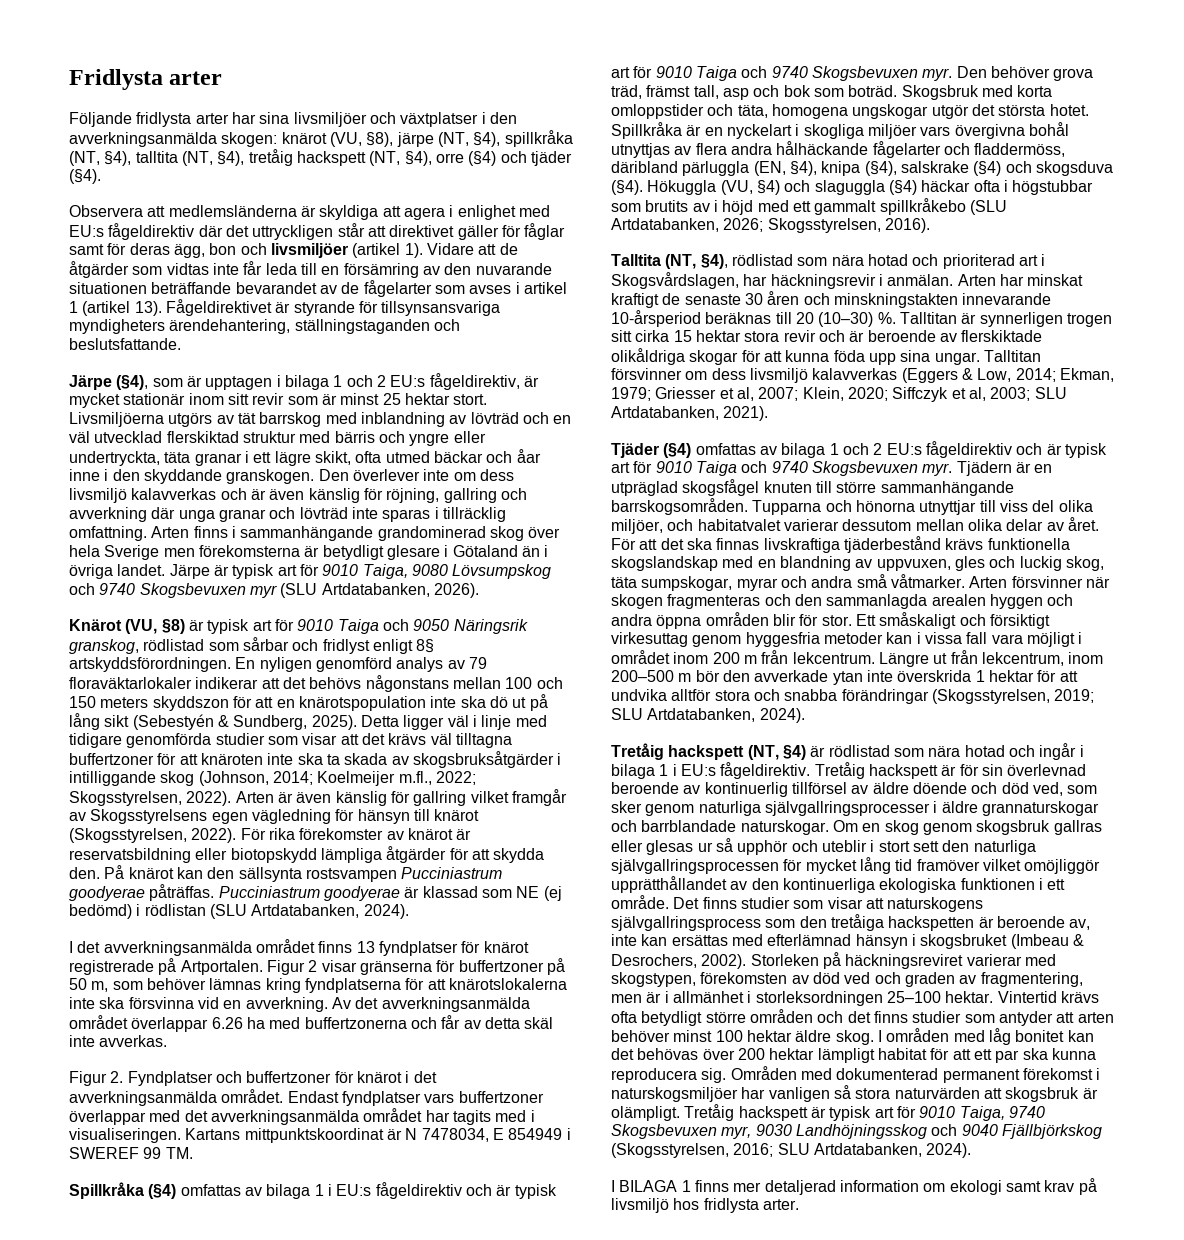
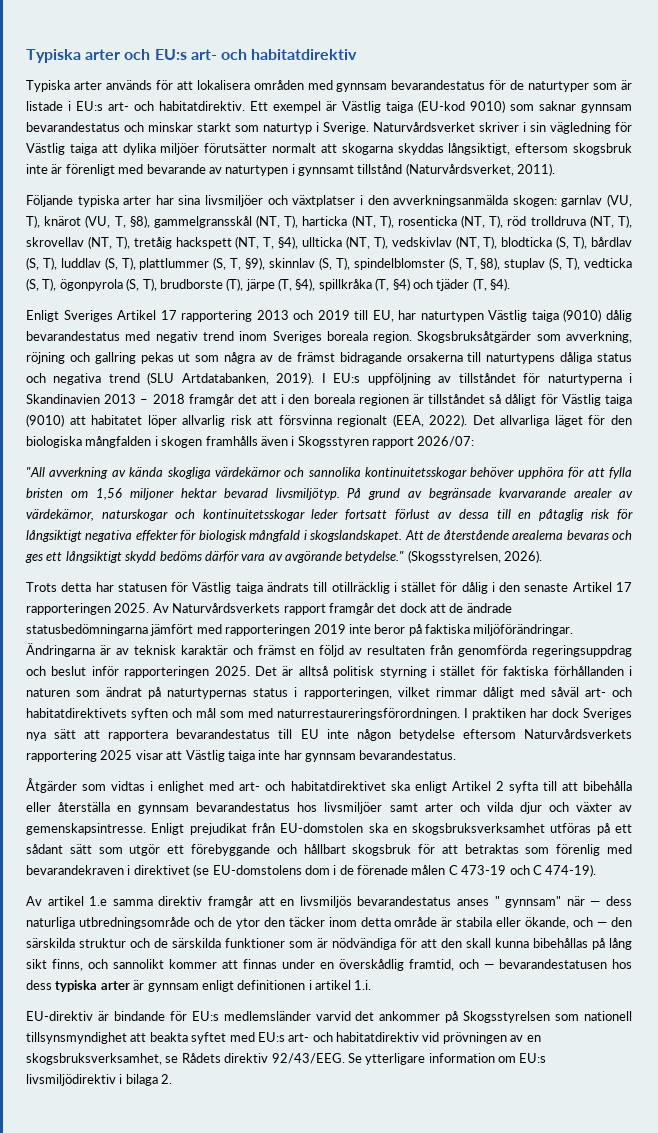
- Fridlysta arter
+ Typiska arter och EU:s art- och habitatdirektiv
+ Typiska arter används för att lokalisera områden med gynnsam bevarandestatus för de naturtyper som är listade i EU:s art- och habitatdirektiv. Ett exempel är Västlig taiga (EU-kod 9010) som saknar gynnsam bevarandestatus och minskar starkt som naturtyp i Sverige. Naturvårdsverket skriver i sin vägledning för Västlig taiga att dylika miljöer förutsätter normalt att skogarna skyddas långsiktigt, eftersom skogsbruk inte är förenligt med bevarande av naturtypen i gynnsamt tillstånd (Naturvårdsverket, 2011).
- Följande fridlysta arter har sina livsmiljöer och växtplatser i den avverkningsanmälda skogen: knärot (VU, §8), järpe (NT, §4), spillkråka (NT, §4), talltita (NT, §4), tretåig hackspett (NT, §4), orre (§4) och tjäder (§4).
- Observera att medlemsländerna är skyldiga att agera i enlighet med EU:s fågeldirektiv där det uttryckligen står att direktivet gäller för fåglar samt för deras ägg, bon och livsmiljöer (artikel 1). Vidare att de åtgärder som vidtas inte får leda till en försämring av den nuvarande situationen beträffande bevarandet av de fågelarter som avses i artikel 1 (artikel 13). Fågeldirektivet är styrande för tillsynsansvariga myndigheters ärendehantering, ställningstaganden och beslutsfattande.
- Järpe (§4), som är upptagen i bilaga 1 och 2 EU:s fågeldirektiv, är mycket stationär inom sitt revir som är minst 25 hektar stort. Livsmiljöerna utgörs av tät barrskog med inblandning av lövträd och en väl utvecklad flerskiktad struktur med bärris och yngre eller undertryckta, täta granar i ett lägre skikt, ofta utmed bäckar och åar inne i den skyddande granskogen. Den överlever inte om dess livsmiljö kalavverkas och är även känslig för röjning, gallring och avverkning där unga granar och lövträd inte sparas i tillräcklig omfattning. Arten finns i sammanhängande grandominerad skog över hela Sverige men förekomsterna är betydligt glesare i Götaland än i övriga landet. Järpe är typisk art för 9010 Taiga, 9080 Lövsumpskog och 9740 Skogsbevuxen myr (SLU Artdatabanken, 2026).
- Knärot (VU, §8) är typisk art för 9010 Taiga och 9050 Näringsrik granskog, rödlistad som sårbar och fridlyst enligt 8§ artskyddsförordningen. En nyligen genomförd analys av 79 floraväktarlokaler indikerar att det behövs någonstans mellan 100 och 150 meters skyddszon för att en knärotspopulation inte ska dö ut på lång sikt (Sebestyén & Sundberg, 2025). Detta ligger väl i linje med tidigare genomförda studier som visar att det krävs väl tilltagna buffertzoner för att knäroten inte ska ta skada av skogsbruksåtgärder i intilliggande skog (Johnson, 2014; Koelmeijer m.fl., 2022; Skogsstyrelsen, 2022). Arten är även känslig för gallring vilket framgår av Skogsstyrelsens egen vägledning för hänsyn till knärot (Skogsstyrelsen, 2022). För rika förekomster av knärot är reservatsbildning eller biotopskydd lämpliga åtgärder för att skydda den. På knärot kan den sällsynta rostsvampen Pucciniastrum goodyerae påträffas. Pucciniastrum goodyerae är klassad som NE (ej bedömd) i rödlistan (SLU Artdatabanken, 2024).
- I det avverkningsanmälda området finns 13 fyndplatser för knärot registrerade på Artportalen. Figur 2 visar gränserna för buffertzoner på 50 m, som behöver lämnas kring fyndplatserna för att knärotslokalerna inte ska försvinna vid en avverkning. Av det avverkningsanmälda området överlappar 6.26 ha med buffertzonerna och får av detta skäl inte avverkas.
- Figur 2. Fyndplatser och buffertzoner för knärot i det avverkningsanmälda området. Endast fyndplatser vars buffertzoner överlappar med det avverkningsanmälda området har tagits med i visualiseringen. Kartans mittpunktskoordinat är N 7478034, E 854949 i SWEREF 99 TM.
- Spillkråka (§4) omfattas av bilaga 1 i EU:s fågeldirektiv och är typisk art för 9010 Taiga och 9740 Skogsbevuxen myr. Den behöver grova träd, främst tall, asp och bok som boträd. Skogsbruk med korta omloppstider och täta, homogena ungskogar utgör det största hotet. Spillkråka är en nyckelart i skogliga miljöer vars övergivna bohål utnyttjas av flera andra hålhäckande fågelarter och fladdermöss, däribland pärluggla (EN, §4), knipa (§4), salskrake (§4) och skogsduva (§4). Hökuggla (VU, §4) och slaguggla (§4) häckar ofta i högstubbar som brutits av i höjd med ett gammalt spillkråkebo (SLU Artdatabanken, 2026; Skogsstyrelsen, 2016).
- Talltita (NT, §4), rödlistad som nära hotad och prioriterad art i Skogsvårdslagen, har häckningsrevir i anmälan. Arten har minskat kraftigt de senaste 30 åren och minskningstakten innevarande 10-årsperiod beräknas till 20 (10–30) %. Talltitan är synnerligen trogen sitt cirka 15 hektar stora revir och är beroende av flerskiktade olikåldriga skogar för att kunna föda upp sina ungar. Talltitan försvinner om dess livsmiljö kalavverkas (Eggers & Low, 2014; Ekman, 1979; Griesser et al, 2007; Klein, 2020; Siffczyk et al, 2003; SLU Artdatabanken, 2021).
- Tjäder (§4) omfattas av bilaga 1 och 2 EU:s fågeldirektiv och är typisk art för 9010 Taiga och 9740 Skogsbevuxen myr. Tjädern är en utpräglad skogsfågel knuten till större sammanhängande barrskogsområden. Tupparna och hönorna utnyttjar till viss del olika miljöer, och habitatvalet varierar dessutom mellan olika delar av året. För att det ska finnas livskraftiga tjäderbestånd krävs funktionella skogslandskap med en blandning av uppvuxen, gles och luckig skog, täta sumpskogar, myrar och andra små våtmarker. Arten försvinner när skogen fragmenteras och den sammanlagda arealen hyggen och andra öppna områden blir för stor. Ett småskaligt och försiktigt virkesuttag genom hyggesfria metoder kan i vissa fall vara möjligt i området inom 200 m från lekcentrum. Längre ut från lekcentrum, inom 200–500 m bör den avverkade ytan inte överskrida 1 hektar för att undvika alltför stora och snabba förändringar (Skogsstyrelsen, 2019; SLU Artdatabanken, 2024).
- Tretåig hackspett (NT, §4) är rödlistad som nära hotad och ingår i bilaga 1 i EU:s fågeldirektiv. Tretåig hackspett är för sin överlevnad beroende av kontinuerlig tillförsel av äldre döende och död ved, som sker genom naturliga självgallringsprocesser i äldre grannaturskogar och barrblandade naturskogar. Om en skog genom skogsbruk gallras eller glesas ur så upphör och uteblir i stort sett den naturliga självgallringsprocessen för mycket lång tid framöver vilket omöjliggör upprätthållandet av den kontinuerliga ekologiska funktionen i ett område. Det finns studier som visar att naturskogens självgallringsprocess som den tretåiga hackspetten är beroende av, inte kan ersättas med efterlämnad hänsyn i skogsbruket (Imbeau & Desrochers, 2002). Storleken på häckningsreviret varierar med skogstypen, förekomsten av död ved och graden av fragmentering, men är i allmänhet i storleksordningen 25–100 hektar. Vintertid krävs ofta betydligt större områden och det finns studier som antyder att arten behöver minst 100 hektar äldre skog. I områden med låg bonitet kan det behövas över 200 hektar lämpligt habitat för att ett par ska kunna reproducera sig. Områden med dokumenterad permanent förekomst i naturskogsmiljöer har vanligen så stora naturvärden att skogsbruk är olämpligt. Tretåig hackspett är typisk art för 9010 Taiga, 9740 Skogsbevuxen myr, 9030 Landhöjningsskog och 9040 Fjällbjörkskog (Skogsstyrelsen, 2016; SLU Artdatabanken, 2024).
- I BILAGA 1 finns mer detaljerad information om ekologi samt krav på livsmiljö hos fridlysta arter.
+ Följande typiska arter har sina livsmiljöer och växtplatser i den avverkningsanmälda skogen: garnlav (VU, T), knärot (VU, T, §8), gammelgransskål (NT, T), harticka (NT, T), rosenticka (NT, T), röd trolldruva (NT, T), skrovellav (NT, T), tretåig hackspett (NT, T, §4), ullticka (NT, T), vedskivlav (NT, T), blodticka (S, T), bårdlav (S, T), luddlav (S, T), plattlummer (S, T, §9), skinnlav (S, T), spindelblomster (S, T, §8), stuplav (S, T), vedticka (S, T), ögonpyrola (S, T), brudborste (T), järpe (T, §4), spillkråka (T, §4) och tjäder (T, §4).
+ Enligt Sveriges Artikel 17 rapportering 2013 och 2019 till EU, har naturtypen Västlig taiga (9010) dålig bevarandestatus med negativ trend inom Sveriges boreala region. Skogsbruksåtgärder som avverkning, röjning och gallring pekas ut som några av de främst bidragande orsakerna till naturtypens dåliga status och negativa trend (SLU Artdatabanken, 2019). I EU:s uppföljning av tillståndet för naturtyperna i Skandinavien 2013 – 2018 framgår det att i den boreala regionen är tillståndet så dåligt för Västlig taiga (9010) att habitatet löper allvarlig risk att försvinna regionalt (EEA, 2022). Det allvarliga läget för den biologiska mångfalden i skogen framhålls även i Skogsstyren rapport 2026/07:
+ "All avverkning av kända skogliga värdekärnor och sannolika kontinuitetsskogar behöver upphöra för att fylla bristen om 1,56 miljoner hektar bevarad livsmiljötyp. På grund av begränsade kvarvarande arealer av värdekärnor, naturskogar och kontinuitetsskogar leder fortsatt förlust av dessa till en påtaglig risk för långsiktigt negativa effekter för biologisk mångfald i skogslandskapet. Att de återstående arealerna bevaras och ges ett långsiktigt skydd bedöms därför vara av avgörande betydelse." (Skogsstyrelsen, 2026).
+ Trots detta har statusen för Västlig taiga ändrats till otillräcklig i stället för dålig i den senaste Artikel 17 rapporteringen 2025. Av Naturvårdsverkets rapport framgår det dock att de ändrade statusbedömningarna jämfört med rapporteringen 2019 inte beror på faktiska miljöförändringar. Ändringarna är av teknisk karaktär och främst en följd av resultaten från genomförda regeringsuppdrag och beslut inför rapporteringen 2025. Det är alltså politisk styrning i stället för faktiska förhållanden i naturen som ändrat på naturtypernas status i rapporteringen, vilket rimmar dåligt med såväl art- och habitatdirektivets syften och mål som med naturrestaureringsförordningen. I praktiken har dock Sveriges nya sätt att rapportera bevarandestatus till EU inte någon betydelse eftersom Naturvårdsverkets rapportering 2025 visar att Västlig taiga inte har gynnsam bevarandestatus.
+ Åtgärder som vidtas i enlighet med art- och habitatdirektivet ska enligt Artikel 2 syfta till att bibehålla eller återställa en gynnsam bevarandestatus hos livsmiljöer samt arter och vilda djur och växter av gemenskapsintresse. Enligt prejudikat från EU-domstolen ska en skogsbruksverksamhet utföras på ett sådant sätt som utgör ett förebyggande och hållbart skogsbruk för att betraktas som förenlig med bevarandekraven i direktivet (se EU-domstolens dom i de förenade målen C 473-19 och C 474-19).
+ Av artikel 1.e samma direktiv framgår att en livsmiljös bevarandestatus anses " gynnsam" när — dess naturliga utbredningsområde och de ytor den täcker inom detta område är stabila eller ökande, och — den särskilda struktur och de särskilda funktioner som är nödvändiga för att den skall kunna bibehållas på lång sikt finns, och sannolikt kommer att finnas under en överskådlig framtid, och — bevarandestatusen hos dess typiska arter är gynnsam enligt definitionen i artikel 1.i.
+ EU-direktiv är bindande för EU:s medlemsländer varvid det ankommer på Skogsstyrelsen som nationell tillsynsmyndighet att beakta syftet med EU:s art- och habitatdirektiv vid prövningen av en skogsbruksverksamhet, se Rådets direktiv 92/43/EEG. Se ytterligare information om EU:s livsmiljödirektiv i bilaga 2.

